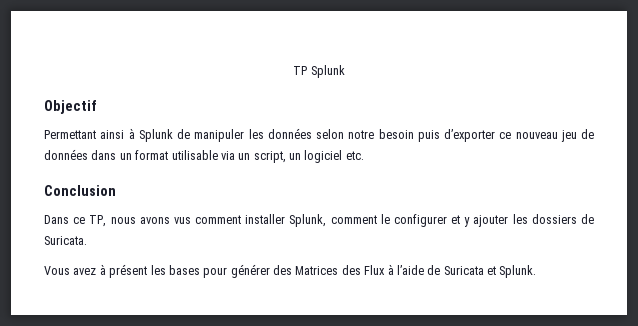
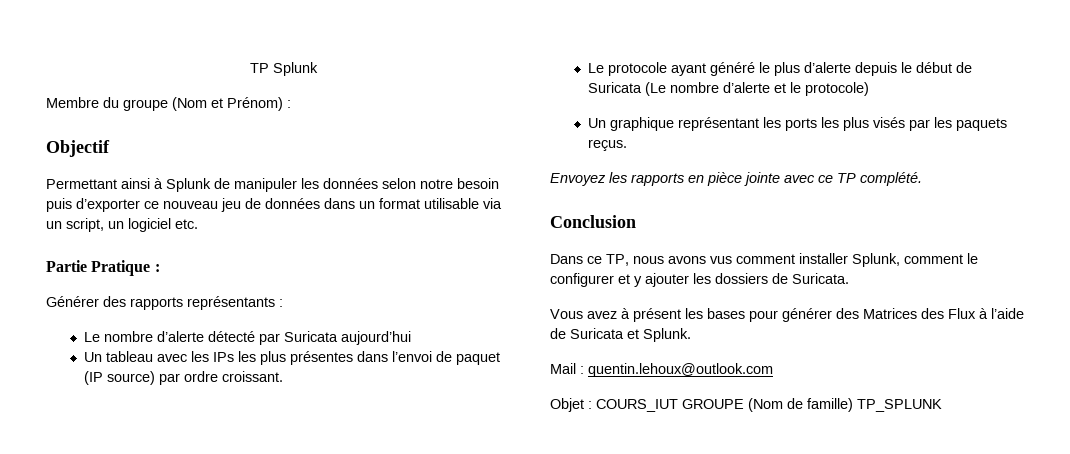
+ Membre du groupe (Nom et Prénom) :
+ Partie Pratique :
+ Générer des rapports représentants :
+ Le nombre d’alerte détecté par Suricata aujourd’hui
+ Un tableau avec les IPs les plus présentes dans l’envoi de paquet (IP source) par ordre croissant.
+ Le protocole ayant généré le plus d’alerte depuis le début de Suricata (Le nombre d’alerte et le protocole)
+ Un graphique représentant les ports les plus visés par les paquets reçus.
+ Envoyez les rapports en pièce jointe avec ce TP complété.
+ Mail : quentin.lehoux@outlook.com
+ Objet : COURS_IUT GROUPE (Nom de famille) TP_SPLUNK

